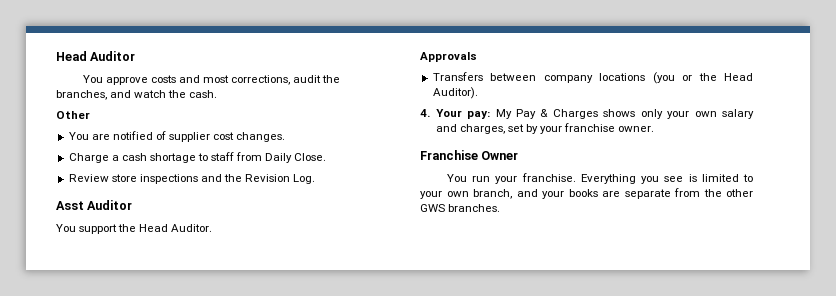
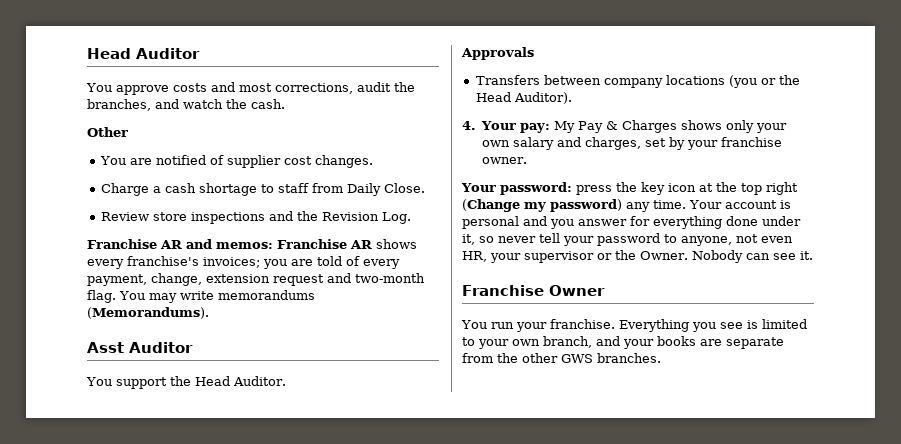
+ Franchise AR and memos: Franchise AR shows every franchise's invoices; you are told of every payment, change, extension request and two-month flag. You may write memorandums (Memorandums).
+ Your password: press the key icon at the top right (Change my password) any time. Your account is personal and you answer for everything done under it, so never tell your password to anyone, not even HR, your supervisor or the Owner. Nobody can see it.

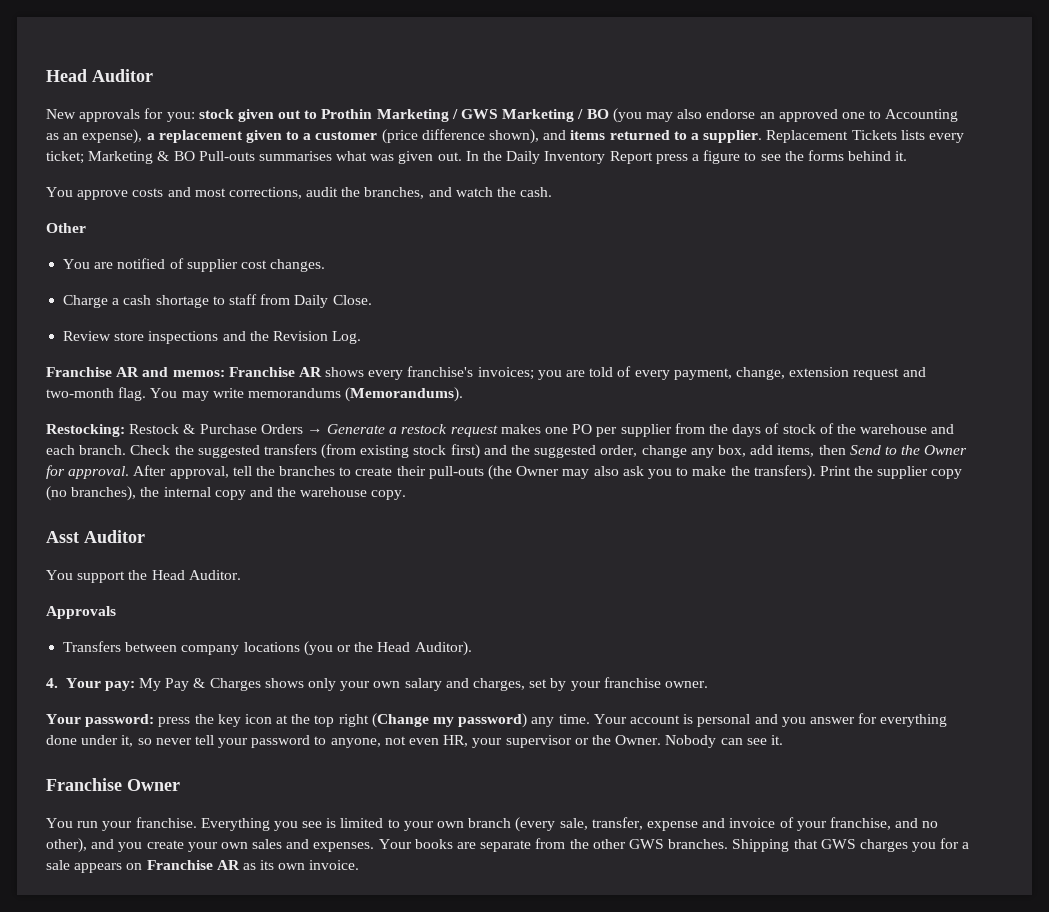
+ New approvals for you: stock given out to Prothin Marketing / GWS Marketing / BO (you may also endorse an approved one to Accounting as an expense), a replacement given to a customer (price difference shown), and items returned to a supplier. Replacement Tickets lists every ticket; Marketing & BO Pull-outs summarises what was given out. In the Daily Inventory Report press a figure to see the forms behind it.
+ Restocking: Restock & Purchase Orders → Generate a restock request makes one PO per supplier from the days of stock of the warehouse and each branch. Check the suggested transfers (from existing stock first) and the suggested order, change any box, add items, then Send to the Owner for approval. After approval, tell the branches to create their pull-outs (the Owner may also ask you to make the transfers). Print the supplier copy (no branches), the internal copy and the warehouse copy.
- Everything you see is limited to your own branch, and your books are separate from the other GWS branches.
+ Everything you see is limited to your own branch (every sale, transfer, expense and invoice of your franchise, and no other), and you create your own sales and expenses. Your books are separate from the other GWS branches.
+ Shipping that GWS charges you for a sale appears on Franchise AR as its own invoice.

